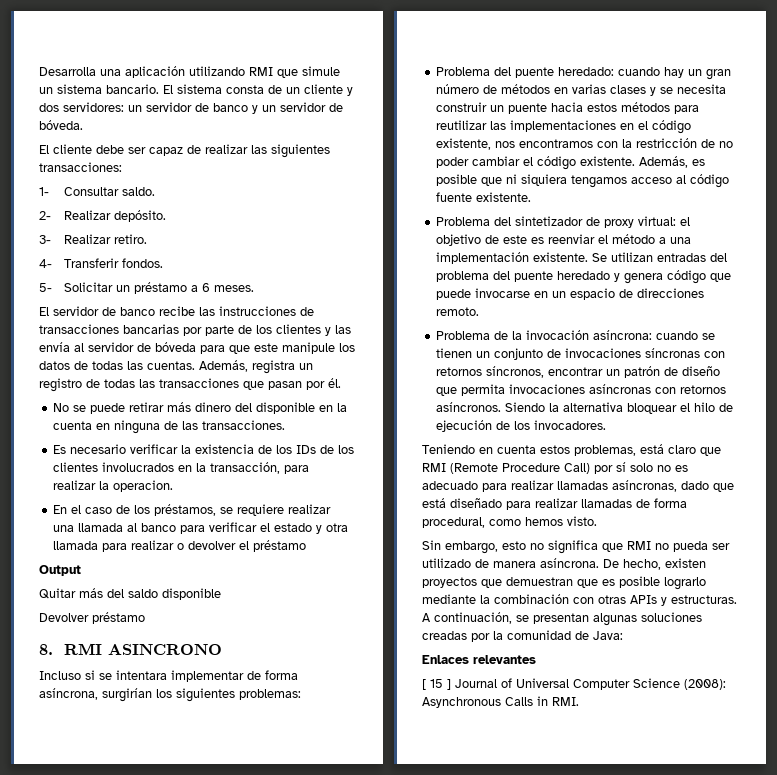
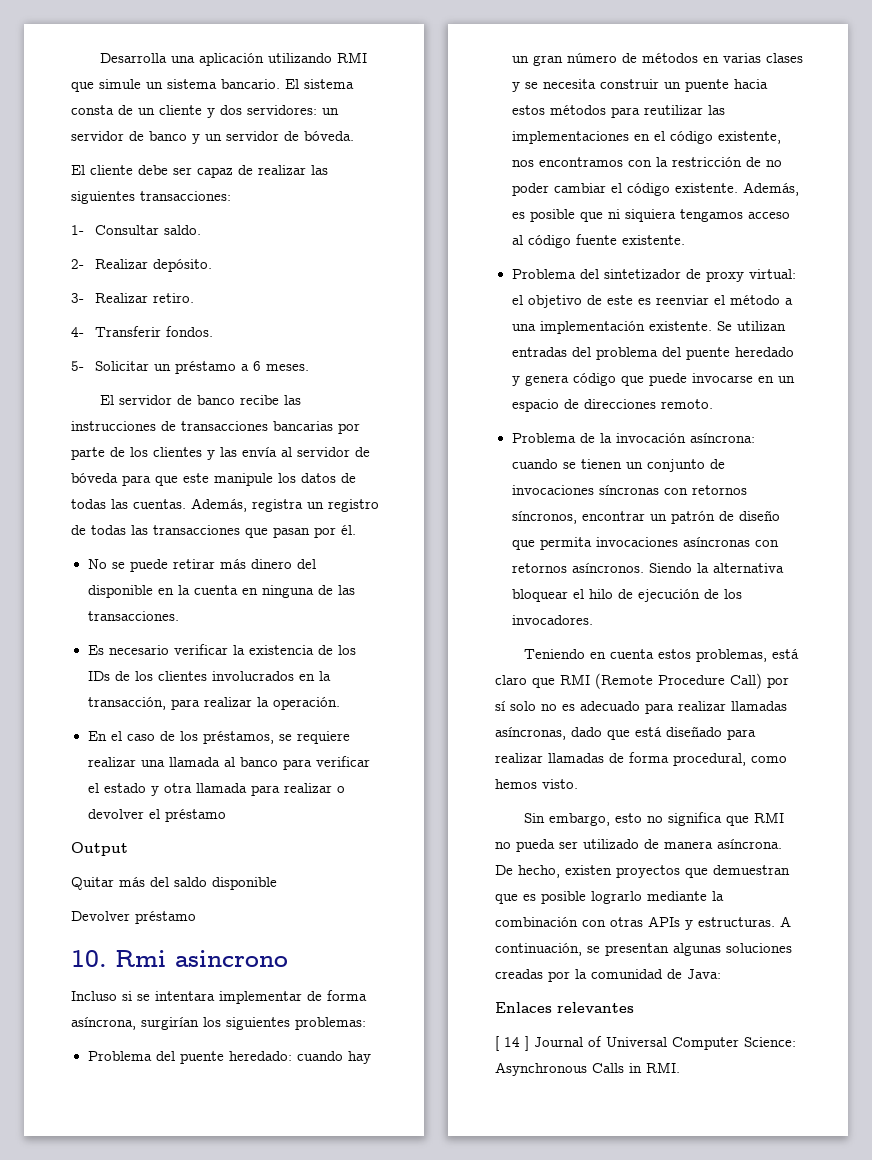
- Es necesario verificar la existencia de los IDs de los clientes involucrados en la transacción, para realizar la operacion.
+ Es necesario verificar la existencia de los IDs de los clientes involucrados en la transacción, para realizar la operación.
- 8. RMI ASINCRONO
+ 10. Rmi asincrono
- [ 15 ] Journal of Universal Computer Science (2008): Asynchronous Calls in RMI.
+ [ 14 ] Journal of Universal Computer Science: Asynchronous Calls in RMI.

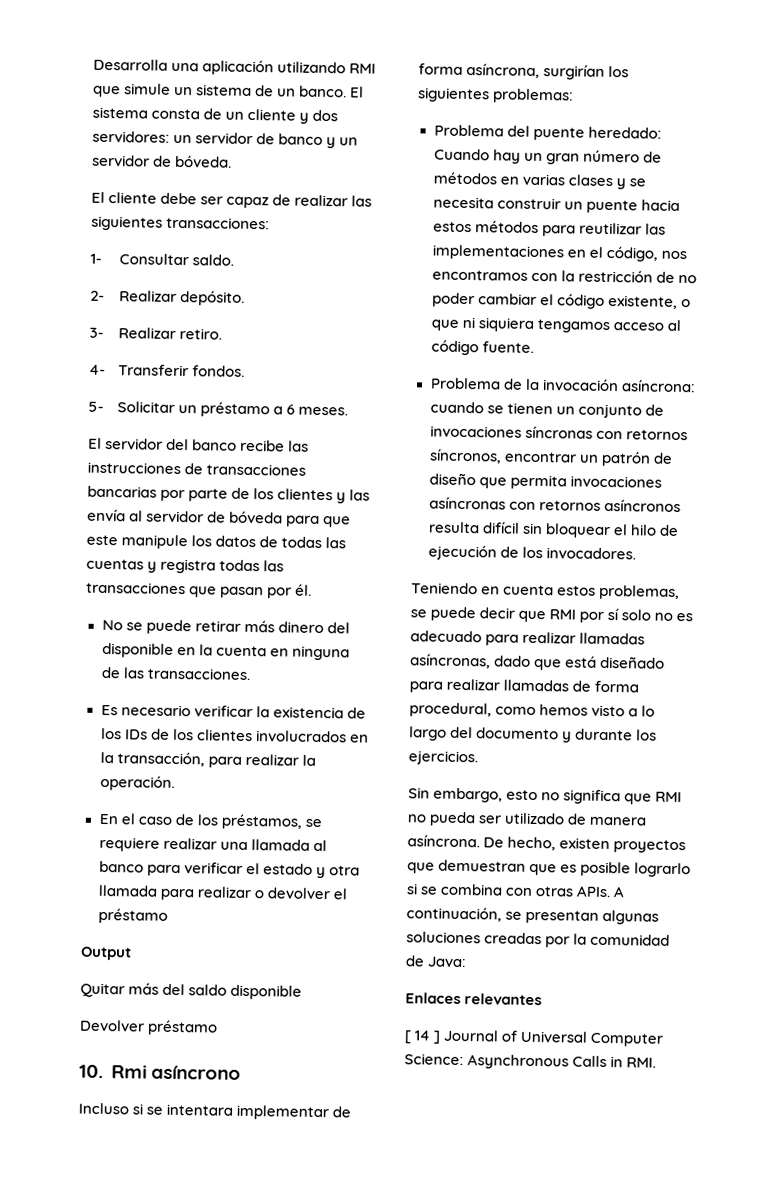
- Desarrolla una aplicación utilizando RMI que simule un sistema bancario.
+ Desarrolla una aplicación utilizando RMI que simule un sistema de un banco.
- El servidor de banco recibe las instrucciones de transacciones bancarias por parte de los clientes y las envía al servidor de bóveda para que este manipule los datos de todas las cuentas. Además, registra un registro de todas las transacciones que pasan por él.
+ El servidor del banco recibe las instrucciones de transacciones bancarias por parte de los clientes y las envía al servidor de bóveda para que este manipule los datos de todas las cuentas y registra todas las transacciones que pasan por él.
- 10. Rmi asincrono
+ 10. Rmi asíncrono
- Problema del puente heredado: cuando hay un gran número de métodos en varias clases y se necesita construir un puente hacia estos métodos para reutilizar las implementaciones en el código existente, nos encontramos con la restricción de no poder cambiar el código existente. Además, es posible que ni siquiera tengamos acceso al código fuente existente.
- Problema del sintetizador de proxy virtual: el objetivo de este es reenviar el método a una implementación existente. Se utilizan entradas del problema del puente heredado y genera código que puede invocarse en un espacio de direcciones remoto.
+ Problema del puente heredado: Cuando hay un gran número de métodos en varias clases y se necesita construir un puente hacia estos métodos para reutilizar las implementaciones en el código, nos encontramos con la restricción de no poder cambiar el código existente, o que ni siquiera tengamos acceso al código fuente.
- Problema de la invocación asíncrona: cuando se tienen un conjunto de invocaciones síncronas con retornos síncronos, encontrar un patrón de diseño que permita invocaciones asíncronas con retornos asíncronos. Siendo la alternativa bloquear el hilo de ejecución de los invocadores.
+ Problema de la invocación asíncrona: cuando se tienen un conjunto de invocaciones síncronas con retornos síncronos, encontrar un patrón de diseño que permita invocaciones asíncronas con retornos asíncronos resulta difícil sin bloquear el hilo de ejecución de los invocadores.
- Teniendo en cuenta estos problemas, está claro que RMI (Remote Procedure Call) por sí solo no es adecuado para realizar llamadas asíncronas, dado que está diseñado para realizar llamadas de forma procedural, como hemos visto.
+ Teniendo en cuenta estos problemas, se puede decir que RMI por sí solo no es adecuado para realizar llamadas asíncronas, dado que está diseñado para realizar llamadas de forma procedural, como hemos visto a lo largo del documento y durante los ejercicios.
- De hecho, existen proyectos que demuestran que es posible lograrlo mediante la combinación con otras APIs y estructuras.
+ De hecho, existen proyectos que demuestran que es posible lograrlo si se combina con otras APIs.

